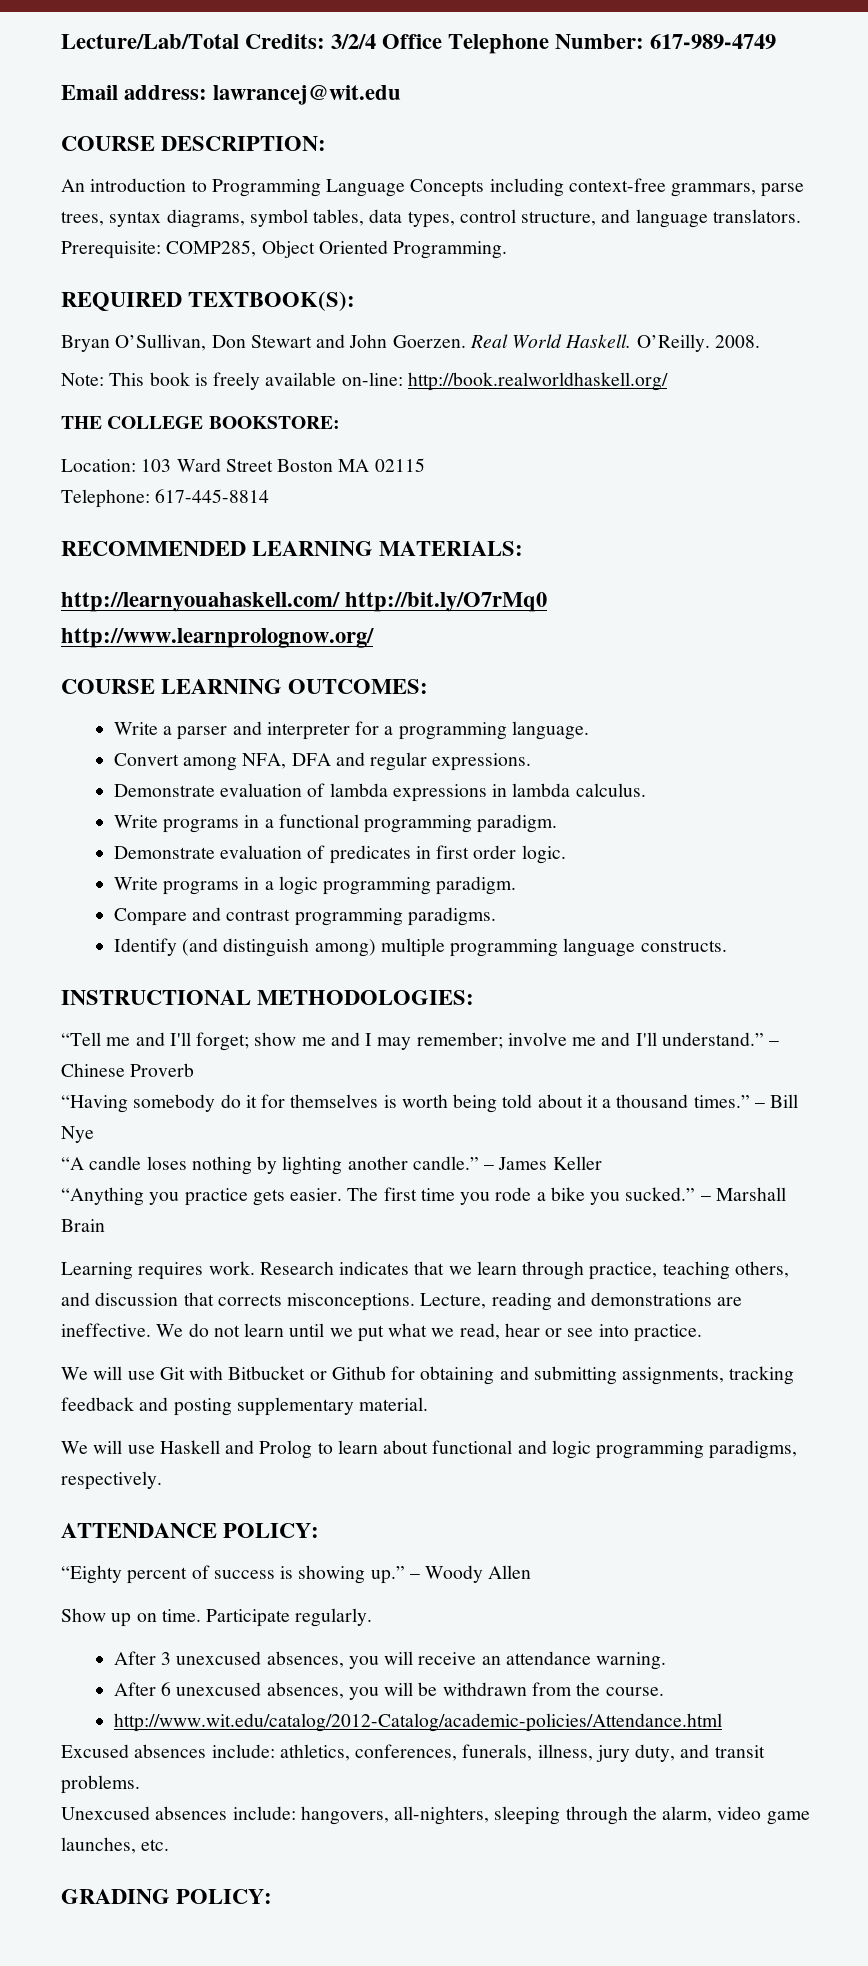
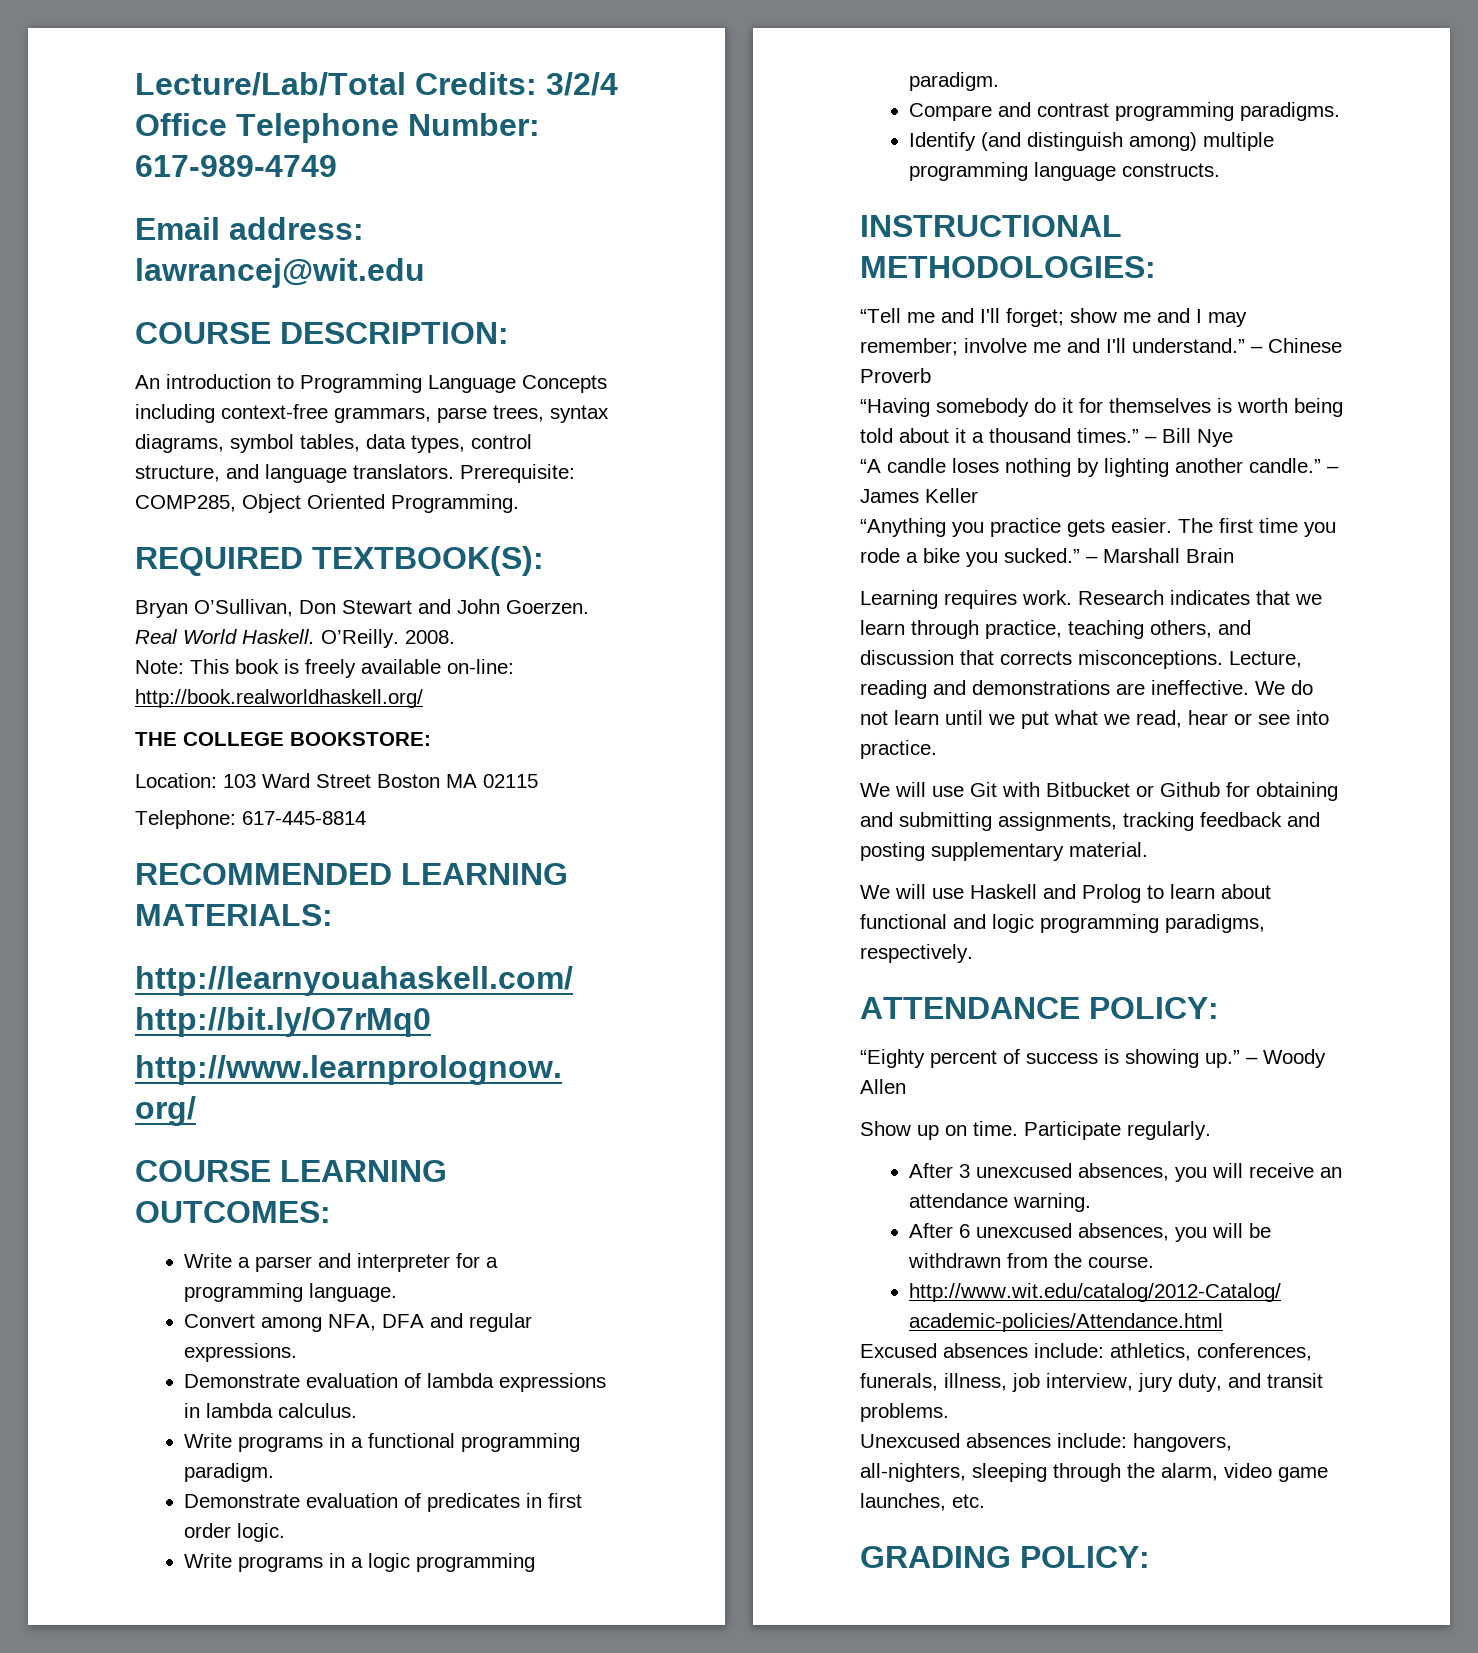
- Excused absences include: athletics, conferences, funerals, illness, jury duty, and transit problems.
+ Excused absences include: athletics, conferences, funerals, illness, job interview, jury duty, and transit problems.

